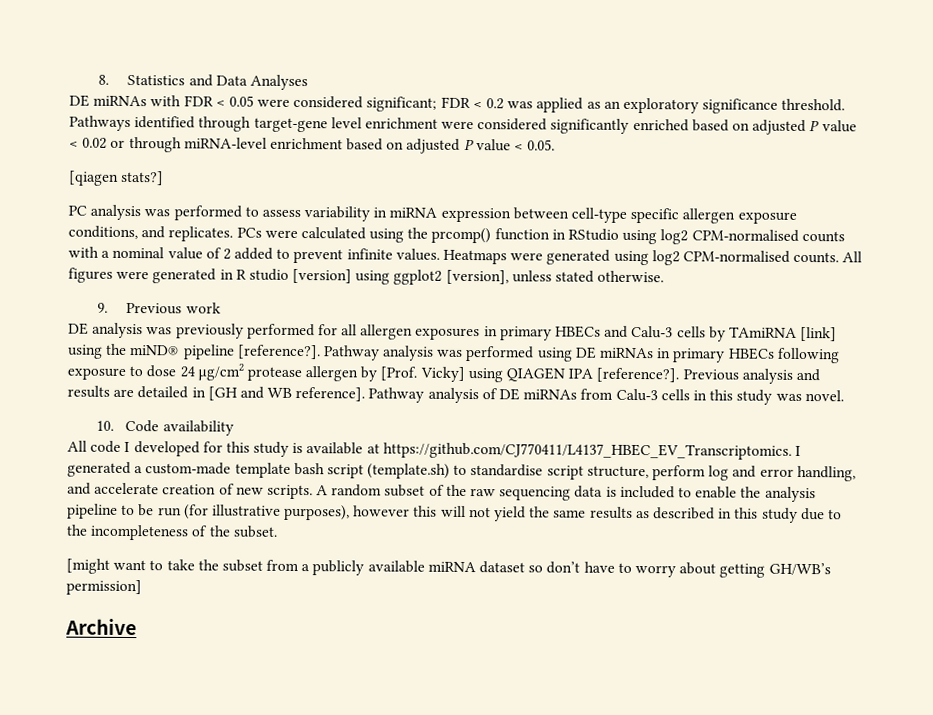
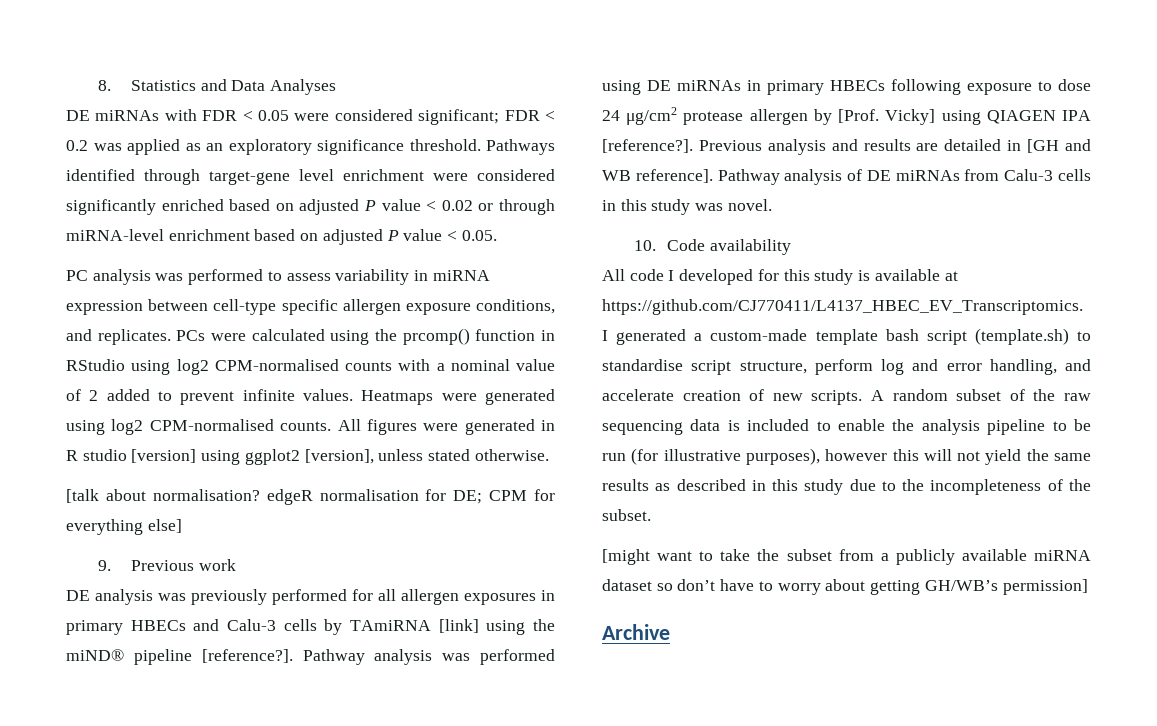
- [qiagen stats?]
+ [talk about normalisation? edgeR normalisation for DE; CPM for everything else]

